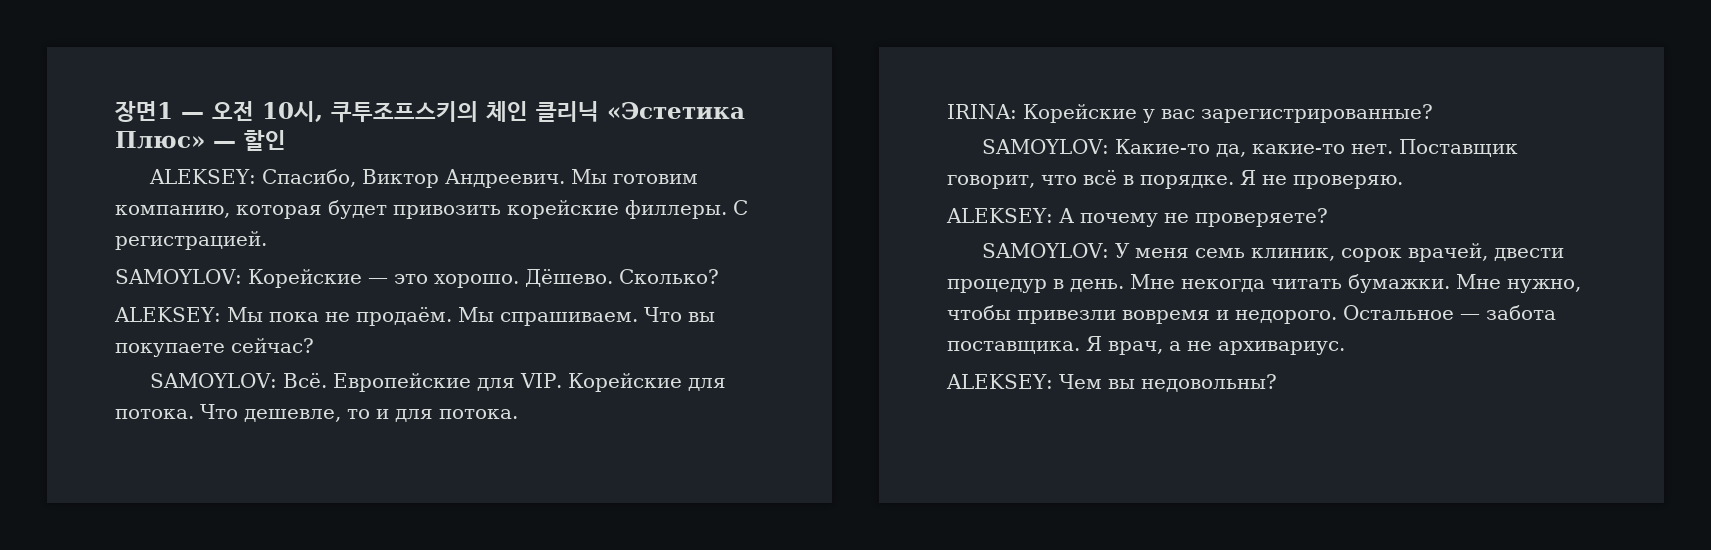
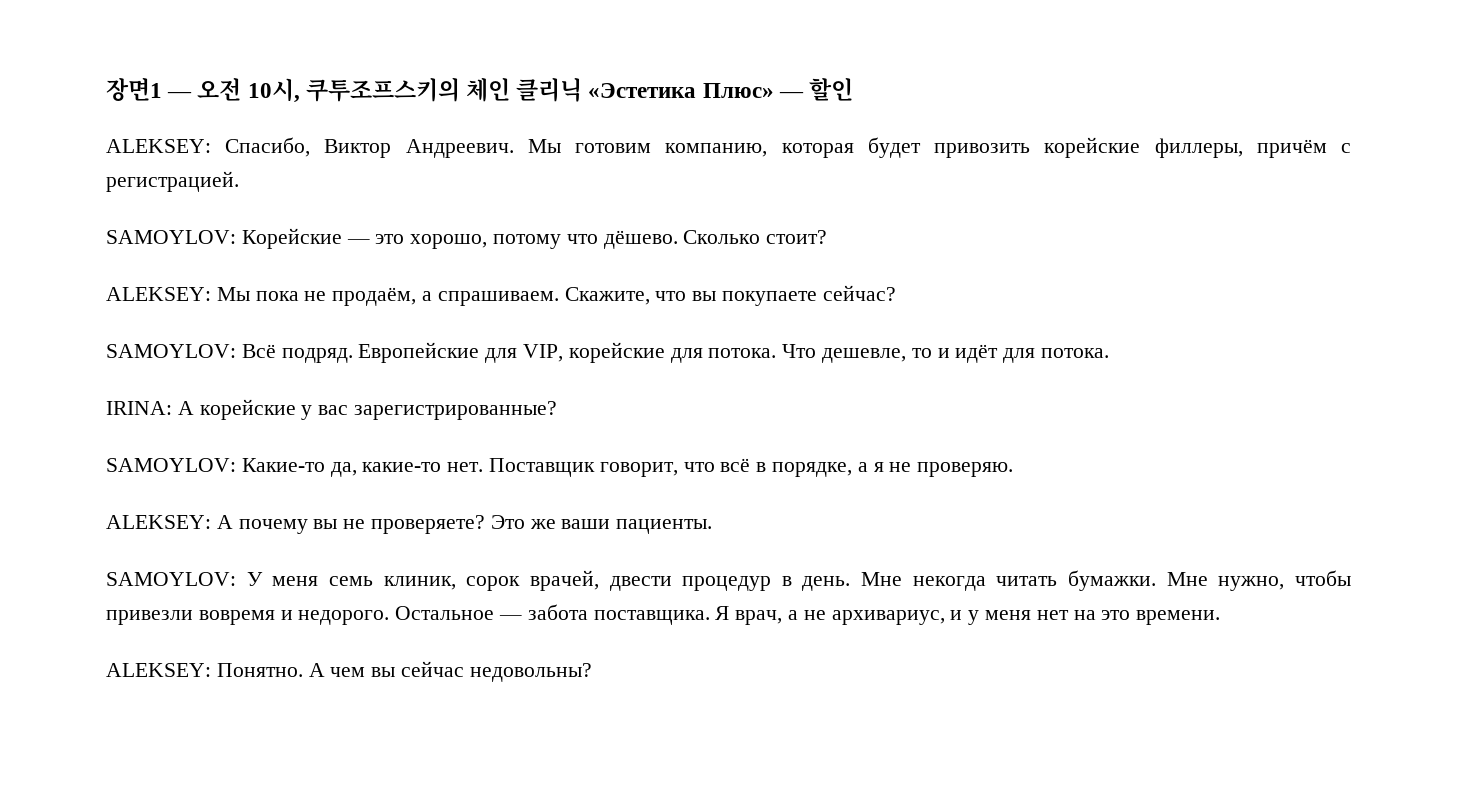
- Мы готовим компанию, которая будет привозить корейские филлеры. С регистрацией.
+ Мы готовим компанию, которая будет привозить корейские филлеры, причём с регистрацией.
- SAMOYLOV: Корейские — это хорошо. Дёшево. Сколько?
+ SAMOYLOV: Корейские — это хорошо, потому что дёшево. Сколько стоит?
- ALEKSEY: Мы пока не продаём. Мы спрашиваем. Что вы покупаете сейчас?
+ ALEKSEY: Мы пока не продаём, а спрашиваем. Скажите, что вы покупаете сейчас?
- SAMOYLOV: Всё. Европейские для VIP. Корейские для потока.
+ SAMOYLOV: Всё подряд. Европейские для VIP, корейские для потока.
- Что дешевле, то и для потока.
+ Что дешевле, то и идёт для потока.
- IRINA: Корейские у вас зарегистрированные?
+ IRINA: А корейские у вас зарегистрированные?
- Поставщик говорит, что всё в порядке. Я не проверяю.
+ Поставщик говорит, что всё в порядке, а я не проверяю.
- ALEKSEY: А почему не проверяете?
+ ALEKSEY: А почему вы не проверяете? Это же ваши пациенты.
- Я врач, а не архивариус.
- ALEKSEY: Чем вы недовольны?
+ Я врач, а не архивариус, и у меня нет на это времени.
+ ALEKSEY: Понятно. А чем вы сейчас недовольны?

